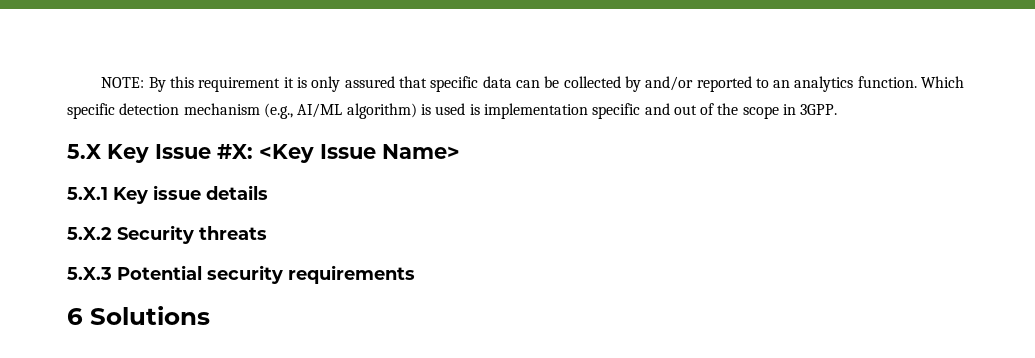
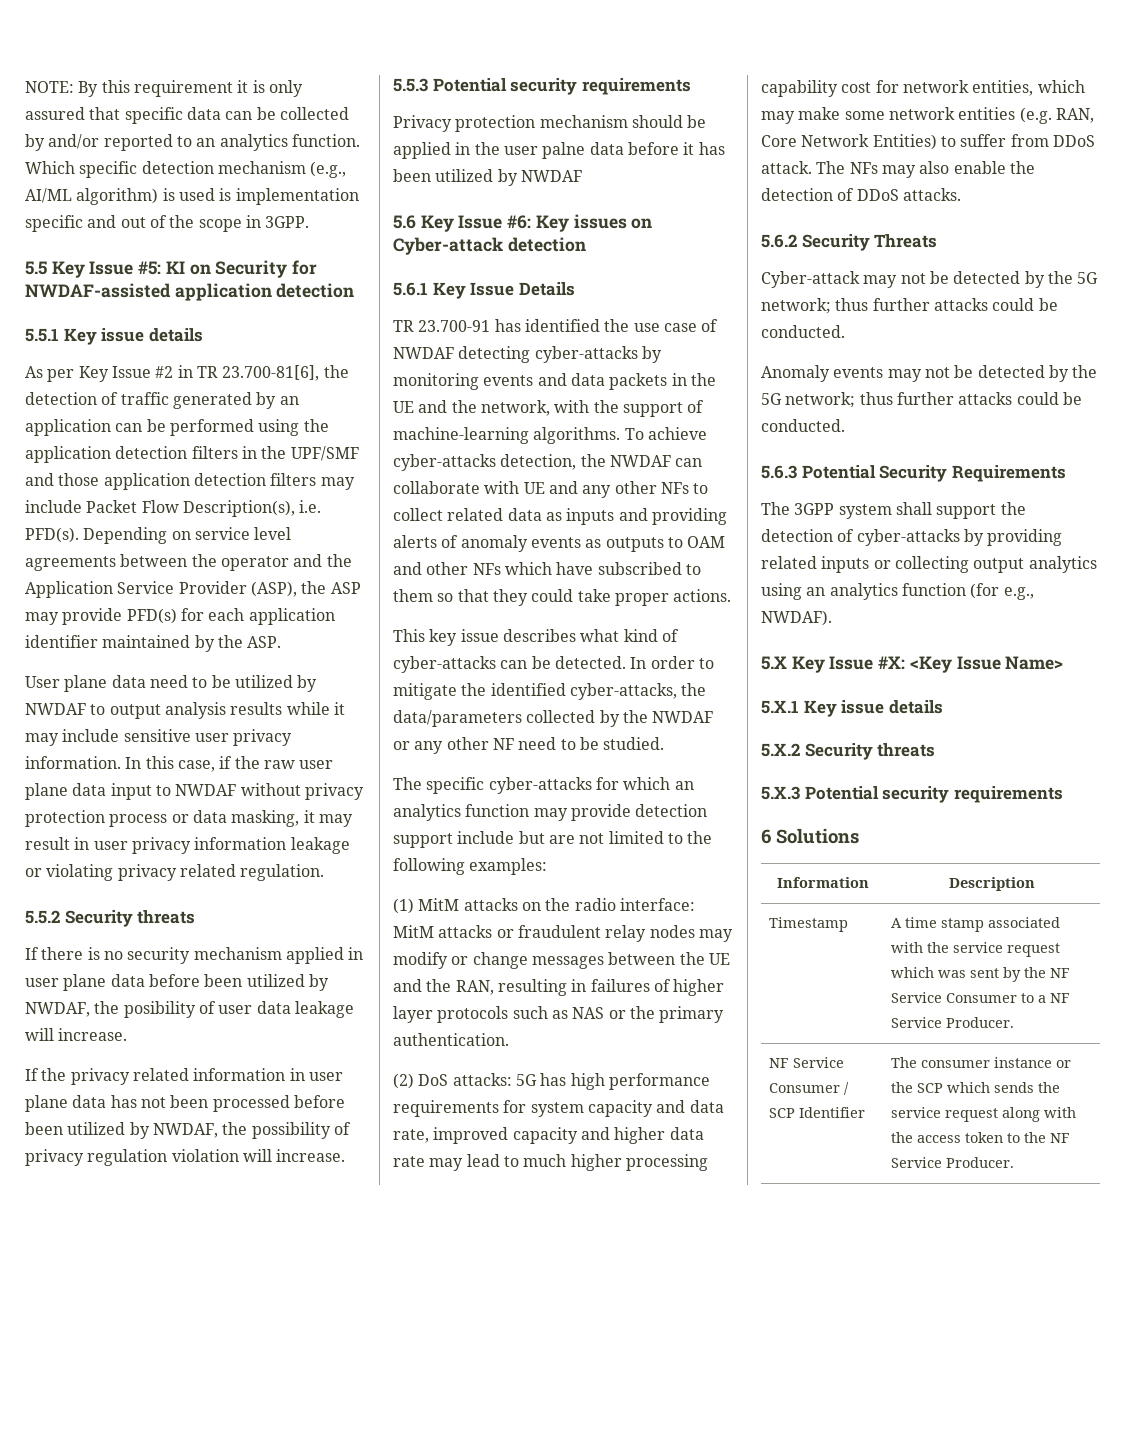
+ 5.5 Key Issue #5: KI on Security for NWDAF-assisted application detection
+ 5.5.1 Key issue details
+ As per Key Issue #2 in TR 23.700-81[6], the detection of traffic generated by an application can be performed using the application detection filters in the UPF/SMF and those application detection filters may include Packet Flow Description(s), i.e. PFD(s). Depending on service level agreements between the operator and the Application Service Provider (ASP), the ASP may provide PFD(s) for each application identifier maintained by the ASP.
+ User plane data need to be utilized by NWDAF to output analysis results while it may include sensitive user privacy information. In this case, if the raw user plane data input to NWDAF without privacy protection process or data masking, it may result in user privacy information leakage or violating privacy related regulation.
+ 5.5.2 Security threats
+ If there is no security mechanism applied in user plane data before been utilized by NWDAF, the posibility of user data leakage will increase.
+ If the privacy related information in user plane data has not been processed before been utilized by NWDAF, the possibility of privacy regulation violation will increase.
+ 5.5.3 Potential security requirements
+ Privacy protection mechanism should be applied in the user palne data before it has been utilized by NWDAF
+ 5.6 Key Issue #6: Key issues on Cyber-attack detection
+ 5.6.1 Key Issue Details
+ TR 23.700-91 has identified the use case of NWDAF detecting cyber-attacks by monitoring events and data packets in the UE and the network, with the support of machine-learning algorithms. To achieve cyber-attacks detection, the NWDAF can collaborate with UE and any other NFs to collect related data as inputs and providing alerts of anomaly events as outputs to OAM and other NFs which have subscribed to them so that they could take proper actions.
+ This key issue describes what kind of cyber-attacks can be detected. In order to mitigate the identified cyber-attacks, the data/parameters collected by the NWDAF or any other NF need to be studied.
+ The specific cyber-attacks for which an analytics function may provide detection support include but are not limited to the following examples:
+ (1) MitM attacks on the radio interface: MitM attacks or fraudulent relay nodes may modify or change messages between the UE and the RAN, resulting in failures of higher layer protocols such as NAS or the primary authentication.
+ (2) DoS attacks: 5G has high performance requirements for system capacity and data rate, improved capacity and higher data rate may lead to much higher processing capability cost for network entities, which may make some network entities (e.g. RAN, Core Network Entities) to suffer from DDoS attack. The NFs may also enable the detection of DDoS attacks.
+ 5.6.2 Security Threats
+ Cyber-attack may not be detected by the 5G network; thus further attacks could be conducted.
+ Anomaly events may not be detected by the 5G network; thus further attacks could be conducted.
+ 5.6.3 Potential Security Requirements
+ The 3GPP system shall support the detection of cyber-attacks by providing related inputs or collecting output analytics using an analytics function (for e.g., NWDAF).
+ Information | Description
+ Timestamp | A time stamp associated with the service request which was sent by the NF Service Consumer to a NF Service Producer.
+ NF Service Consumer / SCP Identifier | The consumer instance or the SCP which sends the service request along with the access token to the NF Service Producer.

